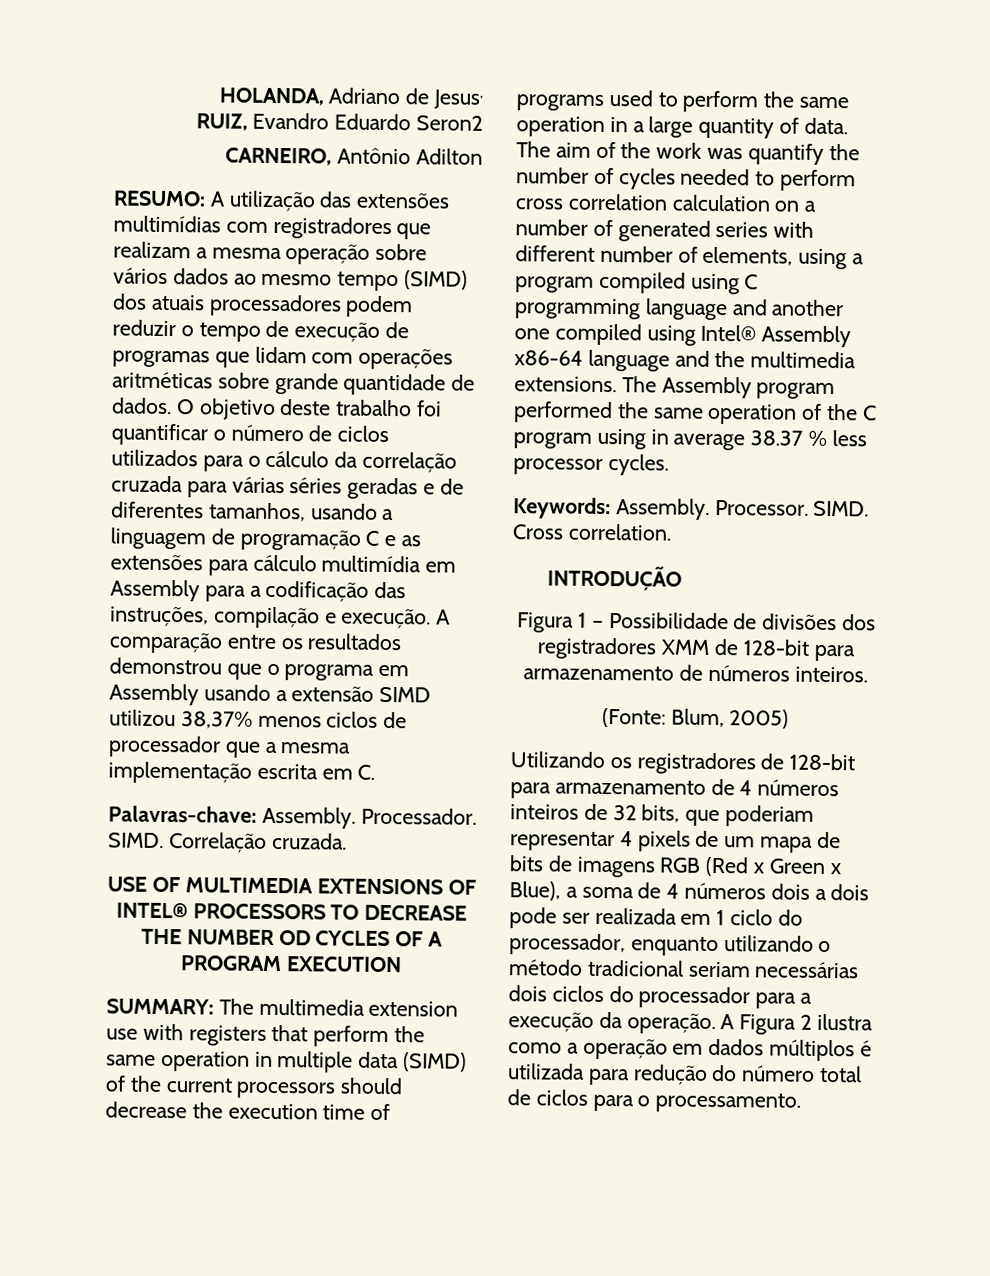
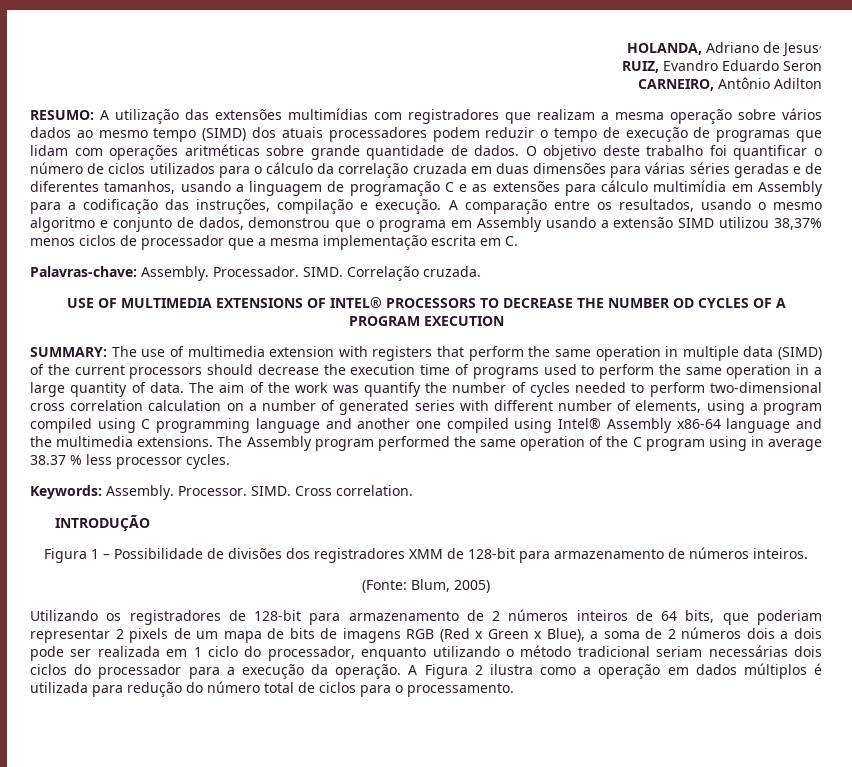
- RUIZ, Evandro Eduardo Seron2
+ RUIZ, Evandro Eduardo Seron
- O objetivo deste trabalho foi quantificar o número de ciclos utilizados para o cálculo da correlação cruzada para várias séries geradas e de diferentes tamanhos, usando a linguagem de programação C e as extensões para cálculo multimídia em Assembly para a codificação das instruções, compilação e execução.
+ O objetivo deste trabalho foi quantificar o número de ciclos utilizados para o cálculo da correlação cruzada em duas dimensões para várias séries geradas e de diferentes tamanhos, usando a linguagem de programação C e as extensões para cálculo multimídia em Assembly para a codificação das instruções, compilação e execução.
- A comparação entre os resultados demonstrou que o programa em Assembly usando a extensão SIMD utilizou 38,37% menos ciclos de processador que a mesma implementação escrita em C.
+ A comparação entre os resultados, usando o mesmo algoritmo e conjunto de dados, demonstrou que o programa em Assembly usando a extensão SIMD utilizou 38,37% menos ciclos de processador que a mesma implementação escrita em C.
- SUMMARY: The multimedia extension use with registers that perform the same operation in multiple data (SIMD) of the current processors should decrease the execution time of programs used to perform the same operation in a large quantity of data.
+ SUMMARY: The use of multimedia extension with registers that perform the same operation in multiple data (SIMD) of the current processors should decrease the execution time of programs used to perform the same operation in a large quantity of data.
- The aim of the work was quantify the number of cycles needed to perform cross correlation calculation on a number of generated series with different number of elements, using a program compiled using C programming language and another one compiled using Intel® Assembly x86-64 language and the multimedia extensions.
+ The aim of the work was quantify the number of cycles needed to perform two-dimensional cross correlation calculation on a number of generated series with different number of elements, using a program compiled using C programming language and another one compiled using Intel® Assembly x86-64 language and the multimedia extensions.
- Utilizando os registradores de 128-bit para armazenamento de 4 números inteiros de 32 bits, que poderiam representar 4 pixels de um mapa de bits de imagens RGB (Red x Green x Blue), a soma de 4 números dois a dois pode ser realizada em 1 ciclo do processador, enquanto utilizando o método tradicional seriam necessárias dois ciclos do processador para a execução da operação.
+ Utilizando os registradores de 128-bit para armazenamento de 2 números inteiros de 64 bits, que poderiam representar 2 pixels de um mapa de bits de imagens RGB (Red x Green x Blue), a soma de 2 números dois a dois pode ser realizada em 1 ciclo do processador, enquanto utilizando o método tradicional seriam necessárias dois ciclos do processador para a execução da operação.

